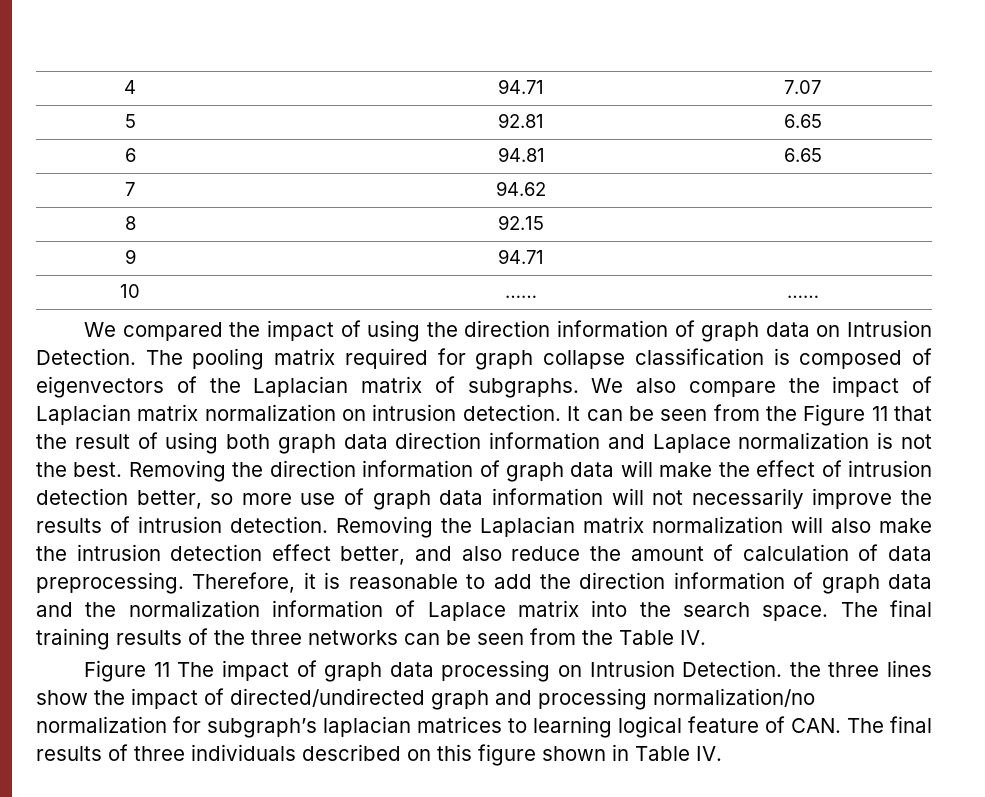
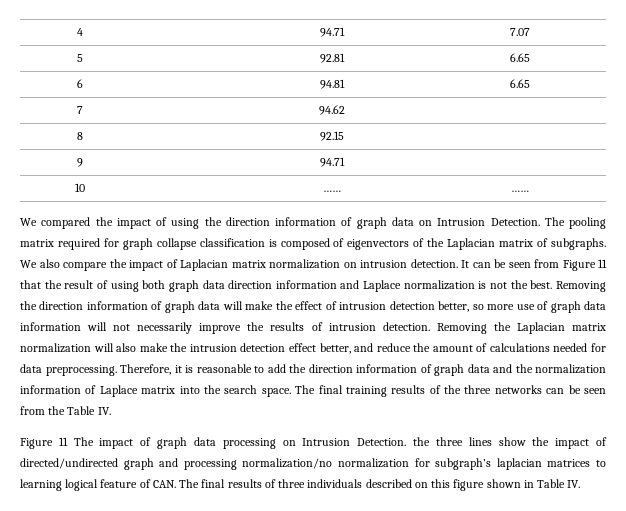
- It can be seen from the Figure 11 that the result of using both graph data direction information and Laplace normalization is not the best.
+ It can be seen from Figure 11 that the result of using both graph data direction information and Laplace normalization is not the best.
- Removing the Laplacian matrix normalization will also make the intrusion detection effect better, and also reduce the amount of calculation of data preprocessing.
+ Removing the Laplacian matrix normalization will also make the intrusion detection effect better, and reduce the amount of calculations needed for data preprocessing.

